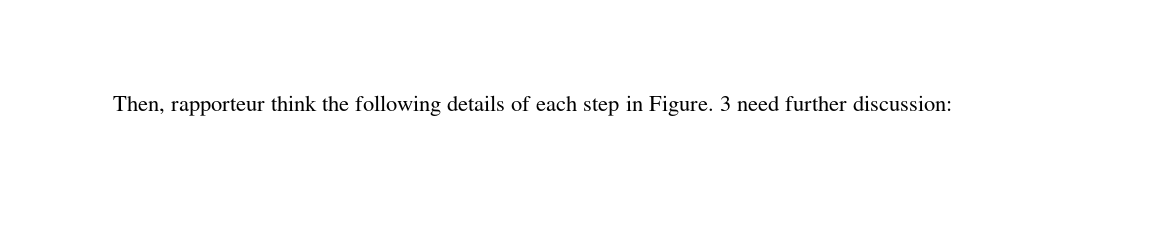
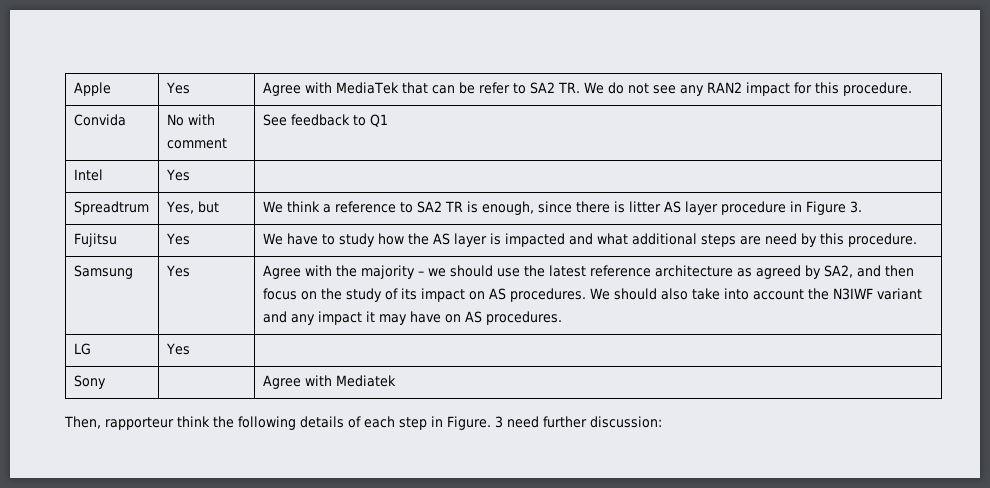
+ Apple | Yes | Agree with MediaTek that can be refer to SA2 TR. We do not see any RAN2 impact for this procedure.
+ Convida | No with comment | See feedback to Q1
+ Intel | Yes |
+ Spreadtrum | Yes, but | We think a reference to SA2 TR is enough, since there is litter AS layer procedure in Figure 3.
+ Fujitsu | Yes | We have to study how the AS layer is impacted and what additional steps are need by this procedure.
+ Samsung | Yes | Agree with the majority – we should use the latest reference architecture as agreed by SA2, and then focus on the study of its impact on AS procedures. We should also take into account the N3IWF variant and any impact it may have on AS procedures.
+ LG | Yes |
+ Sony | | Agree with Mediatek

